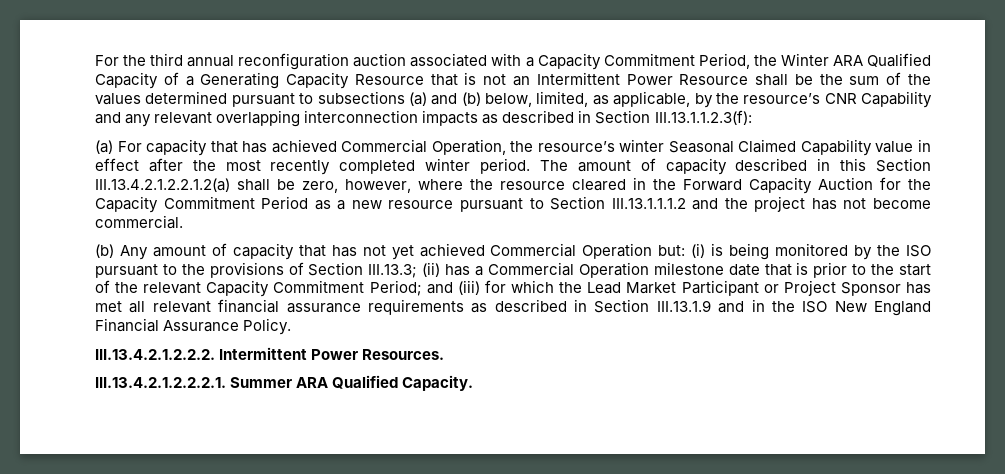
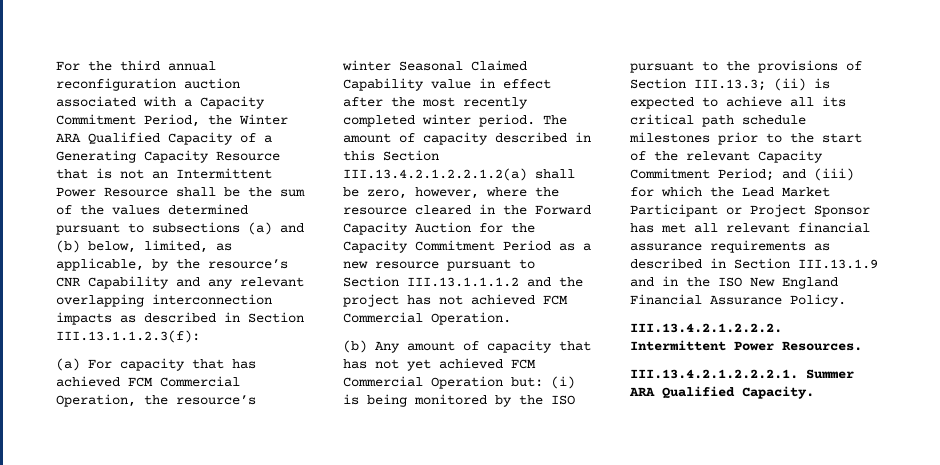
- (a) For capacity that has achieved Commercial Operation, the resource’s winter Seasonal Claimed Capability value in effect after the most recently completed winter period.
+ (a) For capacity that has achieved FCM Commercial Operation, the resource’s winter Seasonal Claimed Capability value in effect after the most recently completed winter period.
- The amount of capacity described in this Section III.13.4.2.1.2.2.1.2(a) shall be zero, however, where the resource cleared in the Forward Capacity Auction for the Capacity Commitment Period as a new resource pursuant to Section III.13.1.1.1.2 and the project has not become commercial.
+ The amount of capacity described in this Section III.13.4.2.1.2.2.1.2(a) shall be zero, however, where the resource cleared in the Forward Capacity Auction for the Capacity Commitment Period as a new resource pursuant to Section III.13.1.1.1.2 and the project has not achieved FCM Commercial Operation.
- (b) Any amount of capacity that has not yet achieved Commercial Operation but:
+ (b) Any amount of capacity that has not yet achieved FCM Commercial Operation but:
- (ii) has a Commercial Operation milestone date that is prior to the start of the relevant Capacity Commitment Period;
+ (ii) is expected to achieve all its critical path schedule milestones prior to the start of the relevant Capacity Commitment Period;

